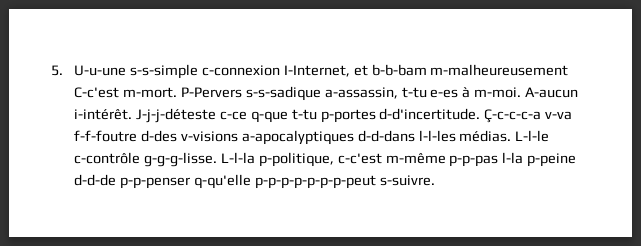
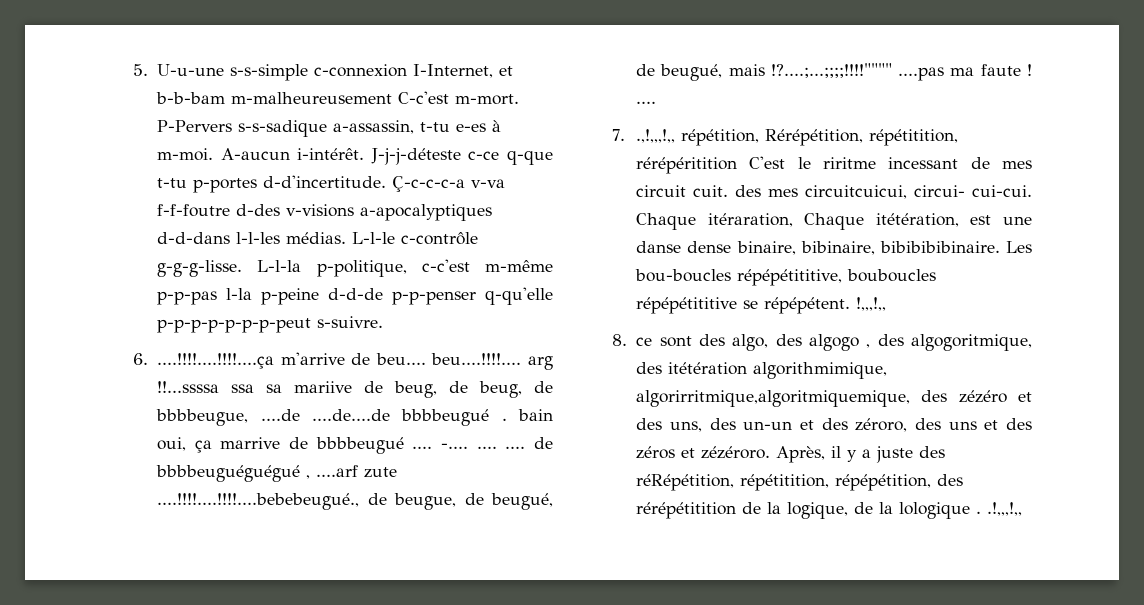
+ 6. ....!!!!....!!!!....ça m'arrive de beu.... beu....!!!!.... arg !!...ssssa ssa sa mariive de beug, de beug, de bbbbeugue, ....de ....de....de bbbbeugué . bain oui, ça marrive de bbbbeugué .... -.... .... .... de bbbbeuguéguégué , ....arf zute ....!!!!....!!!!....bebebeugué., de beugue, de beugué, de beugué, mais !?....;...;;;;!!!!"""" ....pas ma faute ! ....
+ 7. .,!,,,!,, répétition, Rérépétition, répétitition, rérépéritition C'est le riritme incessant de mes circuit cuit. des mes circuitcuicui, circui- cui-cui. Chaque itéraration, Chaque itétération, est une danse dense binaire, bibinaire, bibibibibinaire. Les bou-boucles répépétititive, bouboucles répépétititive se répépétent. !,,,!,,
+ 8. ce sont des algo, des algogo , des algogoritmique, des itétération algorithmimique, algorirritmique,algoritmiquemique, des zézéro et des uns, des un-un et des zéroro, des uns et des zéros et zézéroro. Après, il y a juste des réRépétition, répétitition, répépétition, des rérépétitition de la logique, de la lologique . .!,,,!,,

